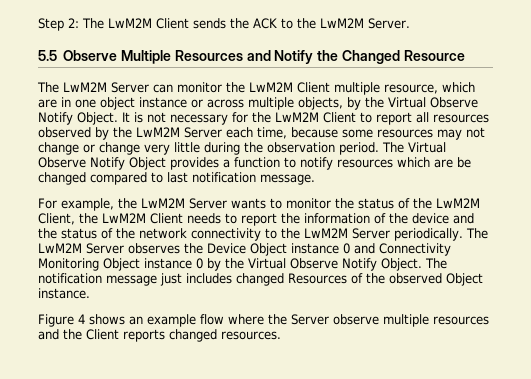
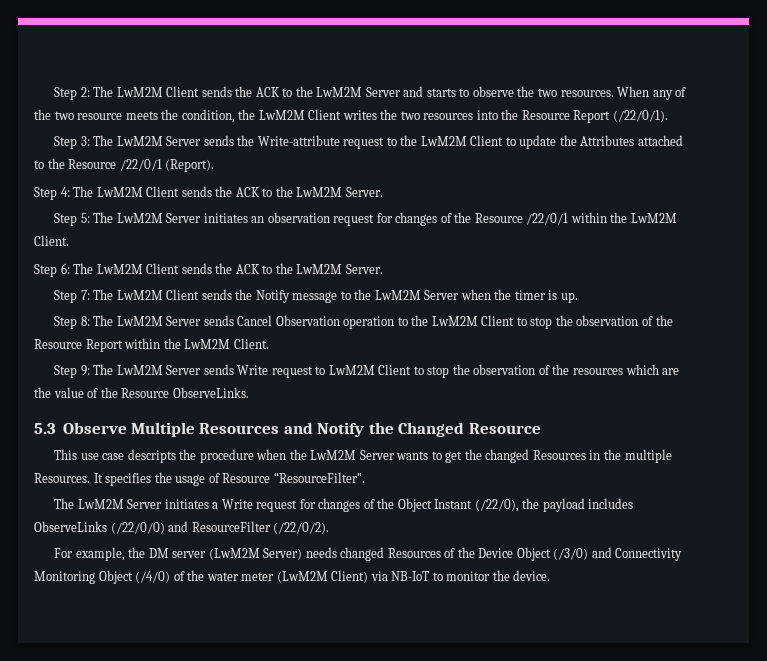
- Step 2: The LwM2M Client sends the ACK to the LwM2M Server.
- 5.5 Observe Multiple Resources and Notify the Changed Resource
+ Step 2: The LwM2M Client sends the ACK to the LwM2M Server and starts to observe the two resources. When any of the two resource meets the condition, the LwM2M Client writes the two resources into the Resource Report (/22/0/1).
+ Step 3: The LwM2M Server sends the Write-attribute request to the LwM2M Client to update the Attributes attached to the Resource /22/0/1 (Report).
+ Step 4: The LwM2M Client sends the ACK to the LwM2M Server.
+ Step 5: The LwM2M Server initiates an observation request for changes of the Resource /22/0/1 within the LwM2M Client.
+ Step 6: The LwM2M Client sends the ACK to the LwM2M Server.
+ Step 7: The LwM2M Client sends the Notify message to the LwM2M Server when the timer is up.
+ Step 8: The LwM2M Server sends Cancel Observation operation to the LwM2M Client to stop the observation of the Resource Report within the LwM2M Client.
+ Step 9: The LwM2M Server sends Write request to LwM2M Client to stop the observation of the resources which are the value of the Resource ObserveLinks.
+ 5.3 Observe Multiple Resources and Notify the Changed Resource
- The LwM2M Server can monitor the LwM2M Client multiple resource, which are in one object instance or across multiple objects, by the Virtual Observe Notify Object. It is not necessary for the LwM2M Client to report all resources observed by the LwM2M Server each time, because some resources may not change or change very little during the observation period. The Virtual Observe Notify Object provides a function to notify resources which are be changed compared to last notification message.
- For example, the LwM2M Server wants to monitor the status of the LwM2M Client, the LwM2M Client needs to report the information of the device and the status of the network connectivity to the LwM2M Server periodically. The LwM2M Server observes the Device Object instance 0 and Connectivity Monitoring Object instance 0 by the Virtual Observe Notify Object. The notification message just includes changed Resources of the observed Object instance.
- Figure 4 shows an example flow where the Server observe multiple resources and the Client reports changed resources.
+ This use case descripts the procedure when the LwM2M Server wants to get the changed Resources in the multiple Resources. It specifies the usage of Resource “ResourceFilter”.
+ The LwM2M Server initiates a Write request for changes of the Object Instant (/22/0), the payload includes ObserveLinks (/22/0/0) and ResourceFilter (/22/0/2).
+ For example, the DM server (LwM2M Server) needs changed Resources of the Device Object (/3/0) and Connectivity Monitoring Object (/4/0) of the water meter (LwM2M Client) via NB-IoT to monitor the device.

